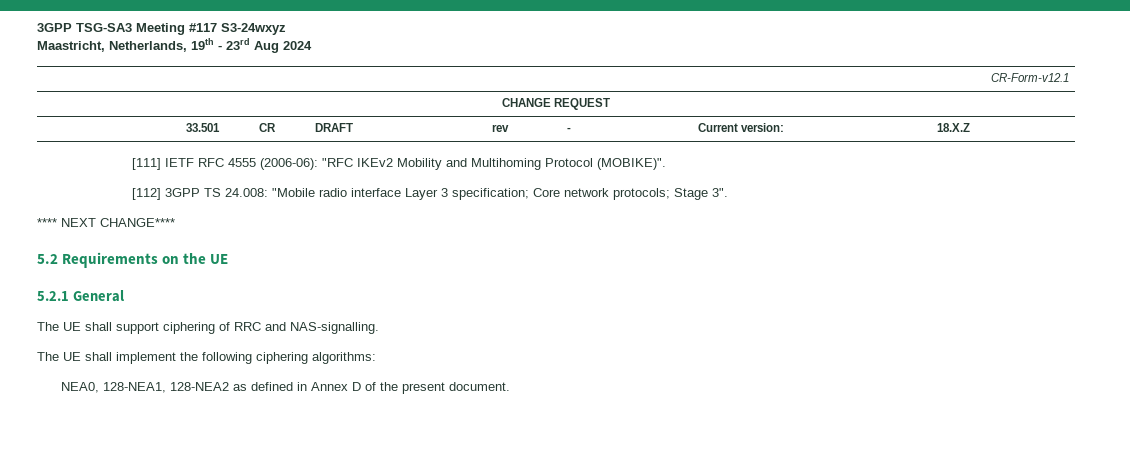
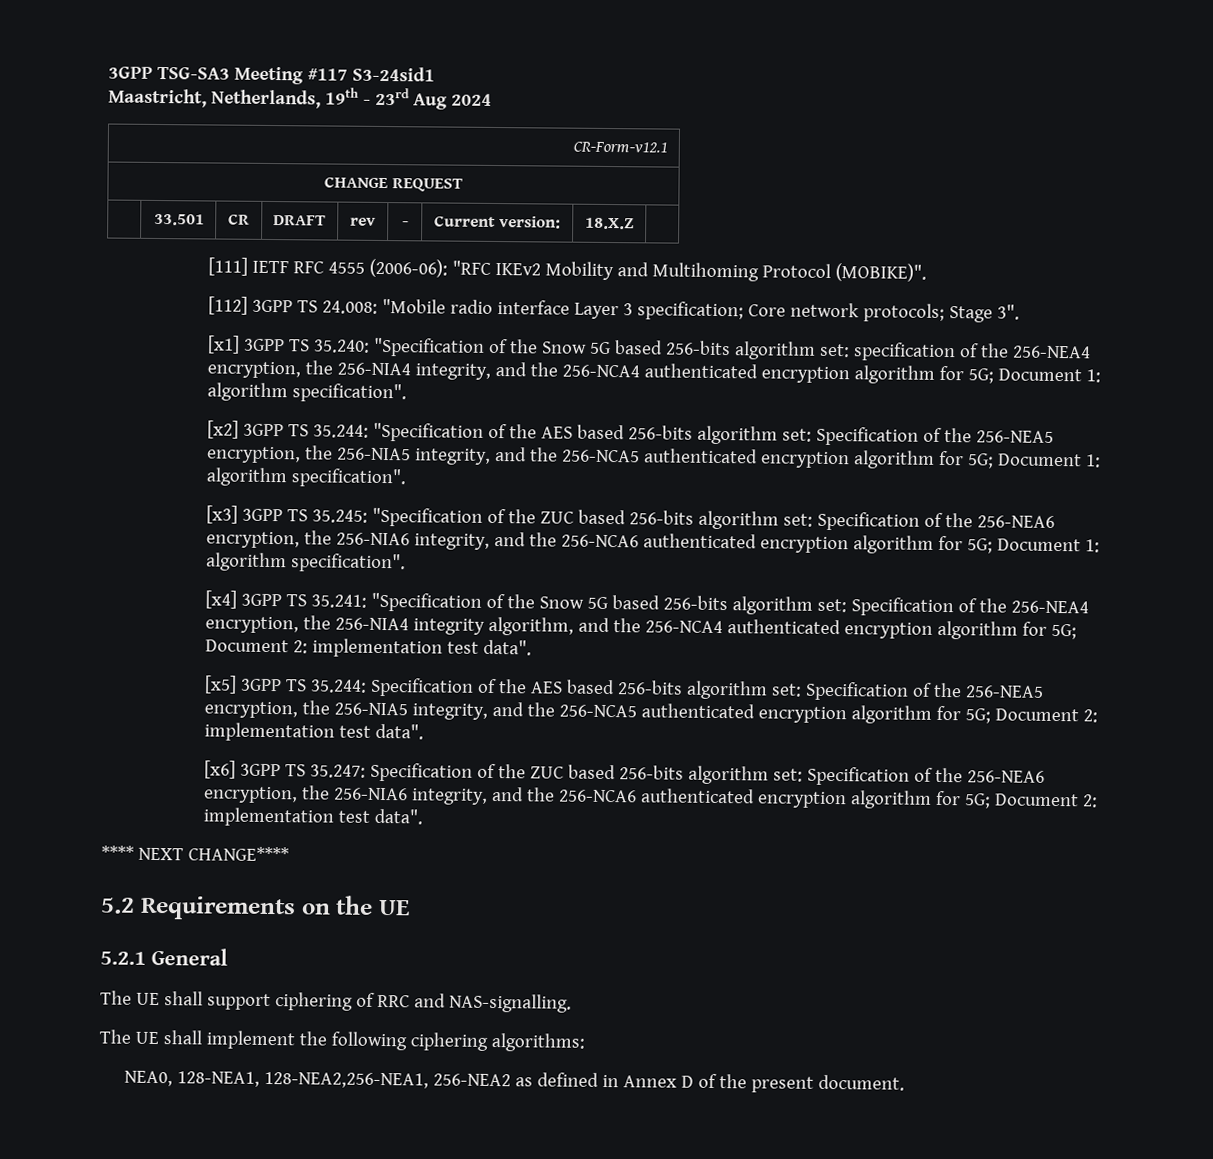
- 3GPP TSG-SA3 Meeting #117 S3-24wxyz
+ 3GPP TSG-SA3 Meeting #117 S3-24sid1
+ [x1] 3GPP TS 35.240: "Specification of the Snow 5G based 256-bits algorithm set: specification of the 256-NEA4 encryption, the 256-NIA4 integrity, and the 256-NCA4 authenticated encryption algorithm for 5G; Document 1: algorithm specification".
+ [x2] 3GPP TS 35.244: "Specification of the AES based 256-bits algorithm set: Specification of the 256-NEA5 encryption, the 256-NIA5 integrity, and the 256-NCA5 authenticated encryption algorithm for 5G; Document 1: algorithm specification".
+ [x3] 3GPP TS 35.245: "Specification of the ZUC based 256-bits algorithm set: Specification of the 256-NEA6 encryption, the 256-NIA6 integrity, and the 256-NCA6 authenticated encryption algorithm for 5G; Document 1: algorithm specification".
+ [x4] 3GPP TS 35.241: "Specification of the Snow 5G based 256-bits algorithm set: Specification of the 256-NEA4 encryption, the 256-NIA4 integrity algorithm, and the 256-NCA4 authenticated encryption algorithm for 5G; Document 2: implementation test data".
+ [x5] 3GPP TS 35.244: Specification of the AES based 256-bits algorithm set: Specification of the 256-NEA5 encryption, the 256-NIA5 integrity, and the 256-NCA5 authenticated encryption algorithm for 5G; Document 2: implementation test data".
+ [x6] 3GPP TS 35.247: Specification of the ZUC based 256-bits algorithm set: Specification of the 256-NEA6 encryption, the 256-NIA6 integrity, and the 256-NCA6 authenticated encryption algorithm for 5G; Document 2: implementation test data".
- NEA0, 128-NEA1, 128-NEA2 as defined in Annex D of the present document.
+ NEA0, 128-NEA1, 128-NEA2,256-NEA1, 256-NEA2 as defined in Annex D of the present document.

